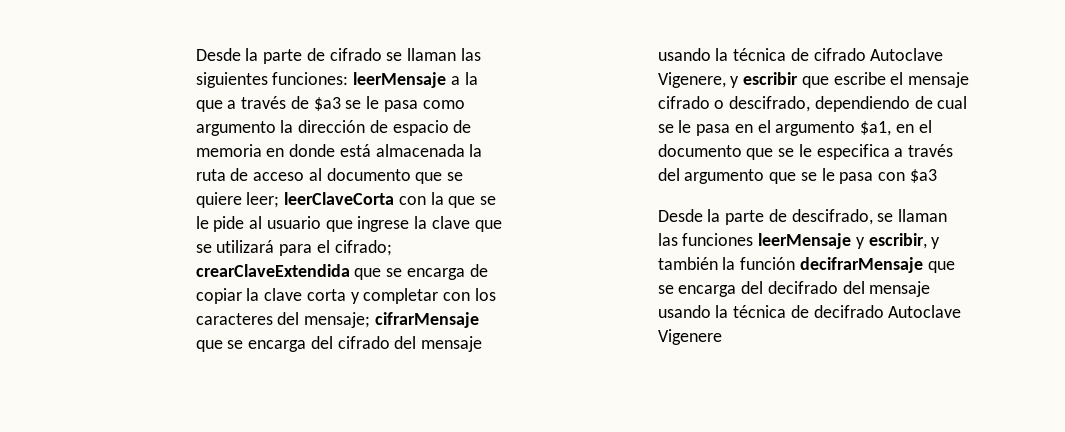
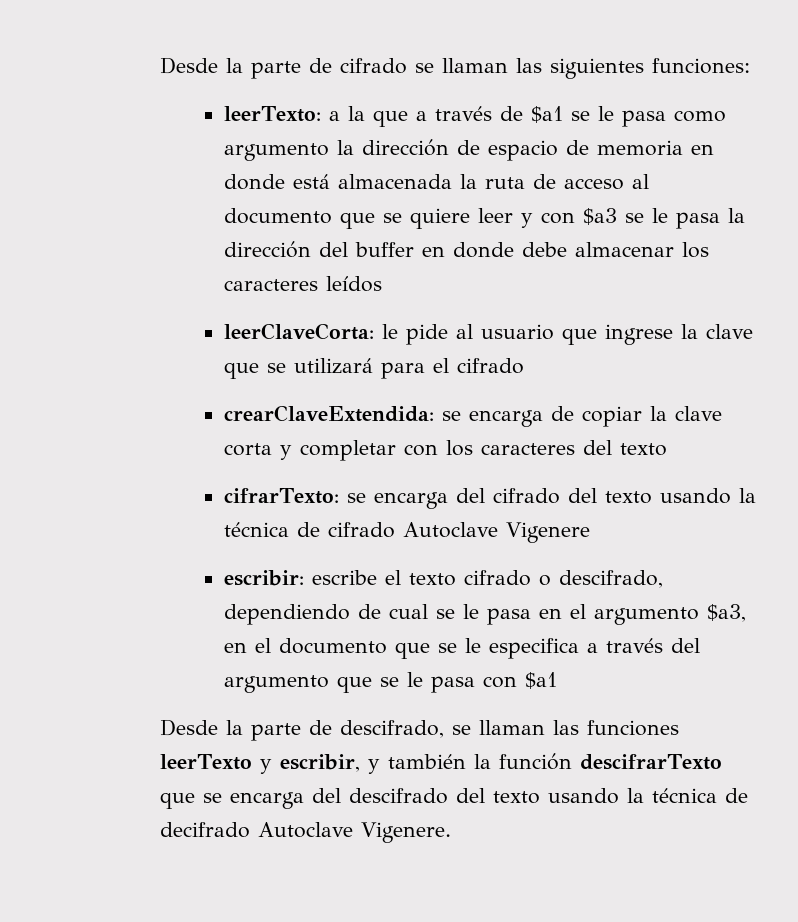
- Desde la parte de cifrado se llaman las siguientes funciones: leerMensaje a la que a través de $a3 se le pasa como argumento la dirección de espacio de memoria en donde está almacenada la ruta de acceso al documento que se quiere leer; leerClaveCorta con la que se le pide al usuario que ingrese la clave que se utilizará para el cifrado; crearClaveExtendida que se encarga de copiar la clave corta y completar con los caracteres del mensaje; cifrarMensaje que se encarga del cifrado del mensaje usando la técnica de cifrado Autoclave Vigenere, y escribir que escribe el mensaje cifrado o descifrado, dependiendo de cual se le pasa en el argumento $a1, en el documento que se le especifica a través del argumento que se le pasa con $a3
+ Desde la parte de cifrado se llaman las siguientes funciones:
+ leerTexto: a la que a través de $a1 se le pasa como argumento la dirección de espacio de memoria en donde está almacenada la ruta de acceso al documento que se quiere leer y con $a3 se le pasa la dirección del buffer en donde debe almacenar los caracteres leídos
+ leerClaveCorta: le pide al usuario que ingrese la clave que se utilizará para el cifrado
+ crearClaveExtendida: se encarga de copiar la clave corta y completar con los caracteres del texto
+ cifrarTexto: se encarga del cifrado del texto usando la técnica de cifrado Autoclave Vigenere
+ escribir: escribe el texto cifrado o descifrado, dependiendo de cual se le pasa en el argumento $a3, en el documento que se le especifica a través del argumento que se le pasa con $a1
- Desde la parte de descifrado, se llaman las funciones leerMensaje y escribir, y también la función decifrarMensaje que se encarga del decifrado del mensaje usando la técnica de decifrado Autoclave Vigenere
+ Desde la parte de descifrado, se llaman las funciones leerTexto y escribir, y también la función descifrarTexto que se encarga del descifrado del texto usando la técnica de decifrado Autoclave Vigenere.

